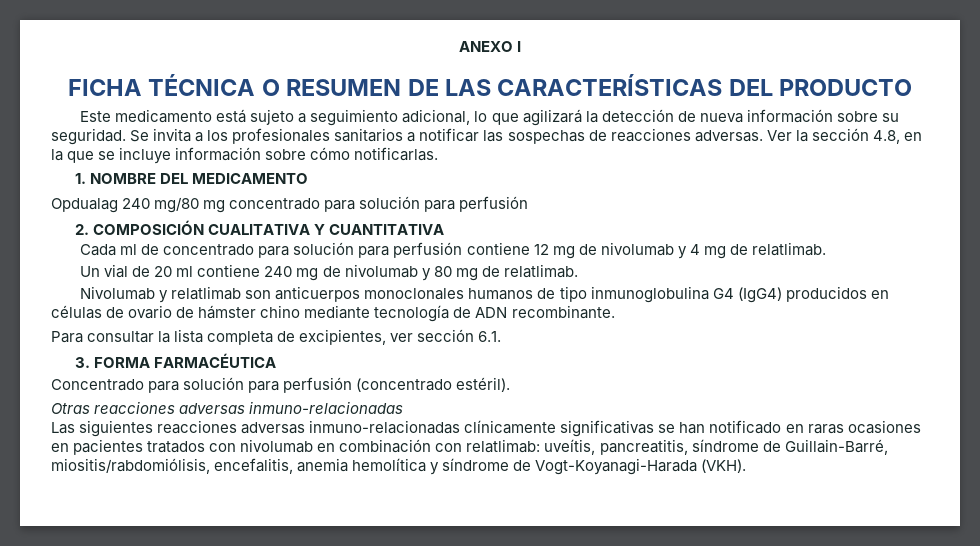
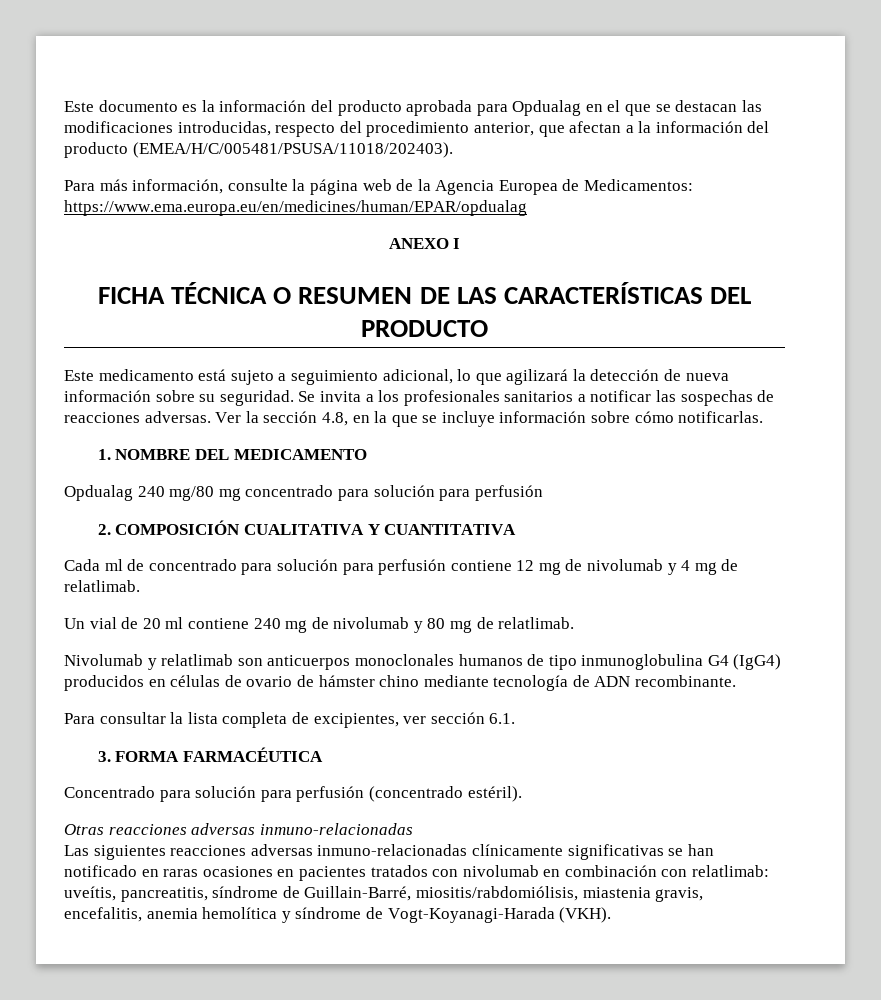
+ Este documento es la información del producto aprobada para Opdualag en el que se destacan las modificaciones introducidas, respecto del procedimiento anterior, que afectan a la información del producto (EMEA/H/C/005481/PSUSA/11018/202403).
+ Para más información, consulte la página web de la Agencia Europea de Medicamentos: https://www.ema.europa.eu/en/medicines/human/EPAR/opdualag
- Las siguientes reacciones adversas inmuno-relacionadas clínicamente significativas se han notificado en raras ocasiones en pacientes tratados con nivolumab en combinación con relatlimab: uveítis, pancreatitis, síndrome de Guillain-Barré, miositis/rabdomiólisis, encefalitis, anemia hemolítica y síndrome de Vogt-Koyanagi-Harada (VKH).
+ Las siguientes reacciones adversas inmuno-relacionadas clínicamente significativas se han notificado en raras ocasiones en pacientes tratados con nivolumab en combinación con relatlimab: uveítis, pancreatitis, síndrome de Guillain-Barré, miositis/rabdomiólisis, miastenia gravis, encefalitis, anemia hemolítica y síndrome de Vogt-Koyanagi-Harada (VKH).

